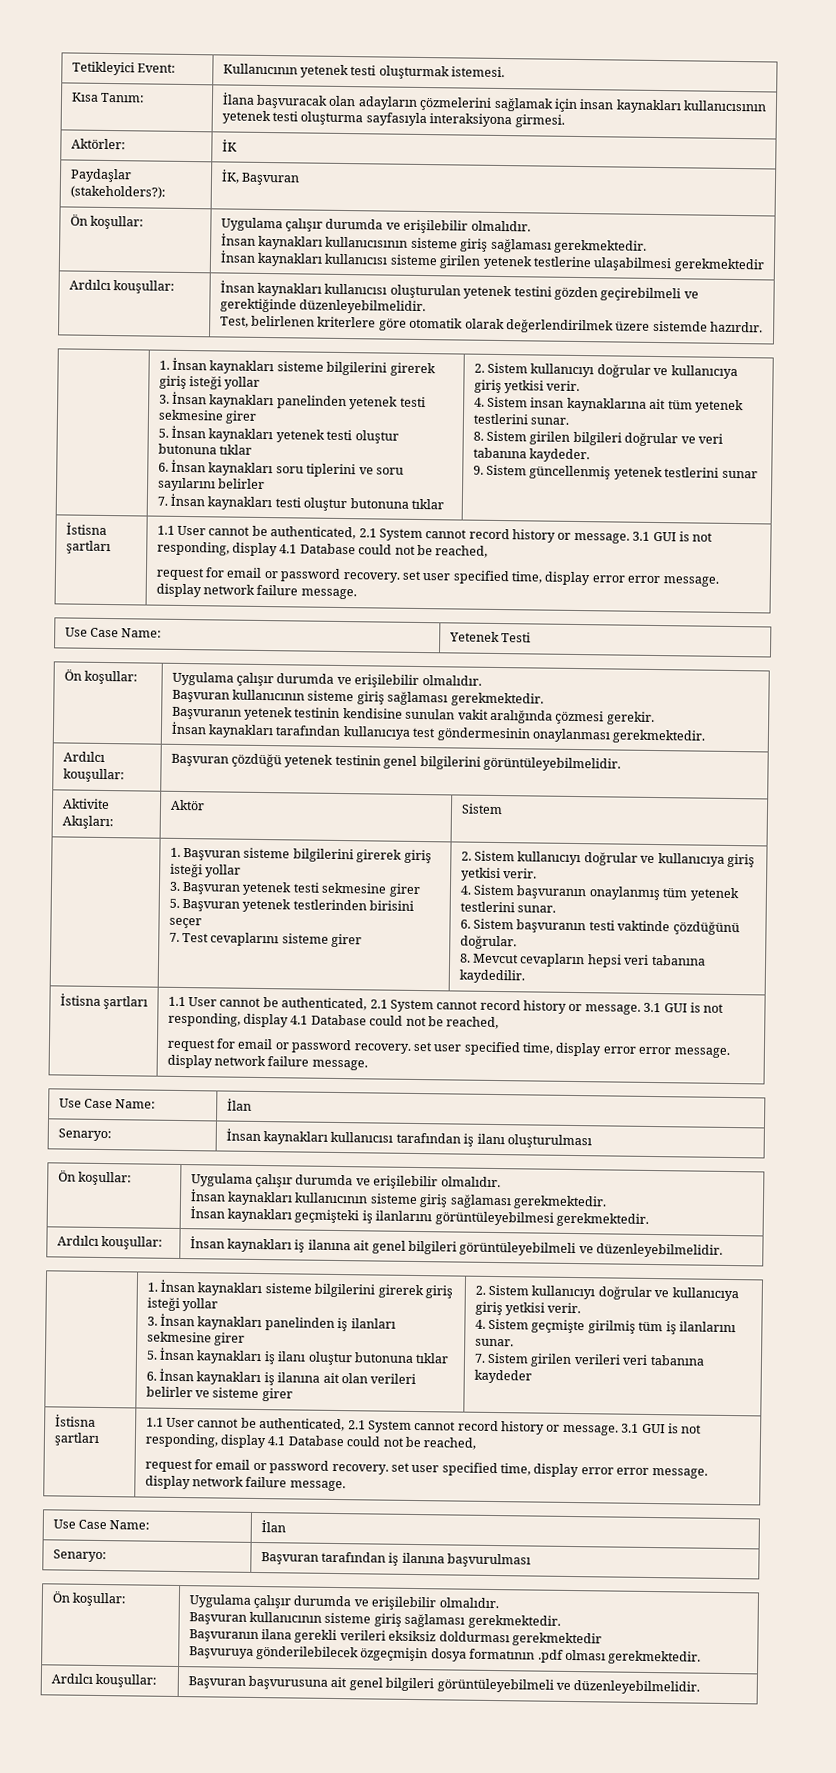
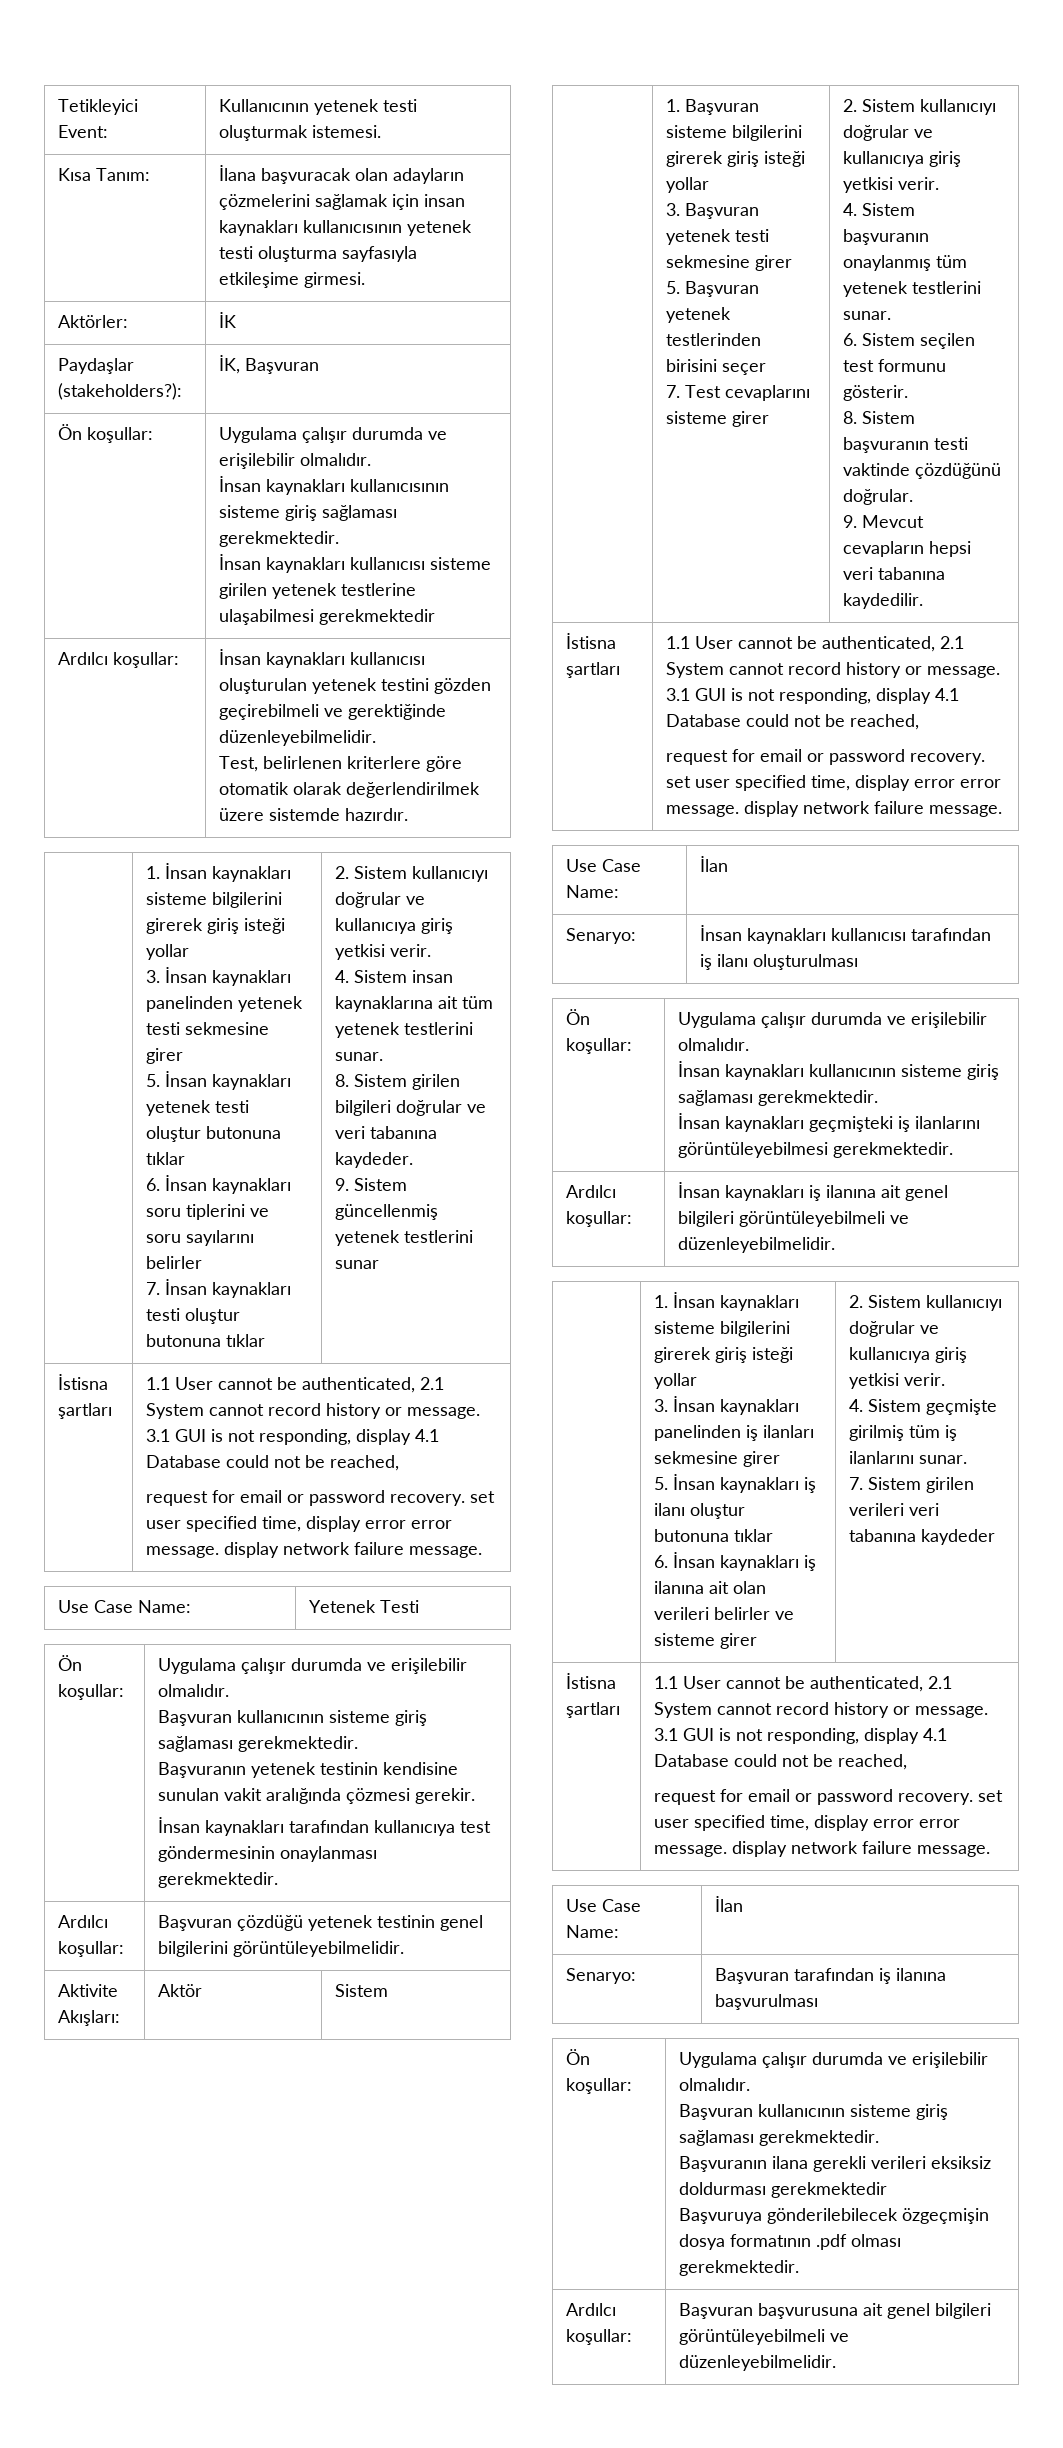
- Kısa Tanım: | İlana başvuracak olan adayların çözmelerini sağlamak için insan kaynakları kullanıcısının yetenek testi oluşturma sayfasıyla interaksiyona girmesi.
+ Kısa Tanım: | İlana başvuracak olan adayların çözmelerini sağlamak için insan kaynakları kullanıcısının yetenek testi oluşturma sayfasıyla etkileşime girmesi.
- Ardılcı kouşullar: | İnsan kaynakları kullanıcısı oluşturulan yetenek testini gözden geçirebilmeli ve gerektiğinde düzenleyebilmelidir.
+ Ardılcı koşullar: | İnsan kaynakları kullanıcısı oluşturulan yetenek testini gözden geçirebilmeli ve gerektiğinde düzenleyebilmelidir.
- Ardılcı kouşullar: | Başvuran çözdüğü yetenek testinin genel bilgilerini görüntüleyebilmelidir.
+ Ardılcı koşullar: | Başvuran çözdüğü yetenek testinin genel bilgilerini görüntüleyebilmelidir.
- 6. Sistem başvuranın testi vaktinde çözdüğünü doğrular.
+ 6. Sistem seçilen test formunu gösterir.
+ 8. Sistem başvuranın testi vaktinde çözdüğünü doğrular.
- 8. Mevcut cevapların hepsi veri tabanına kaydedilir.
+ 9. Mevcut cevapların hepsi veri tabanına kaydedilir.
- Ardılcı kouşullar: | İnsan kaynakları iş ilanına ait genel bilgileri görüntüleyebilmeli ve düzenleyebilmelidir.
+ Ardılcı koşullar: | İnsan kaynakları iş ilanına ait genel bilgileri görüntüleyebilmeli ve düzenleyebilmelidir.
- Ardılcı kouşullar: | Başvuran başvurusuna ait genel bilgileri görüntüleyebilmeli ve düzenleyebilmelidir.
+ Ardılcı koşullar: | Başvuran başvurusuna ait genel bilgileri görüntüleyebilmeli ve düzenleyebilmelidir.

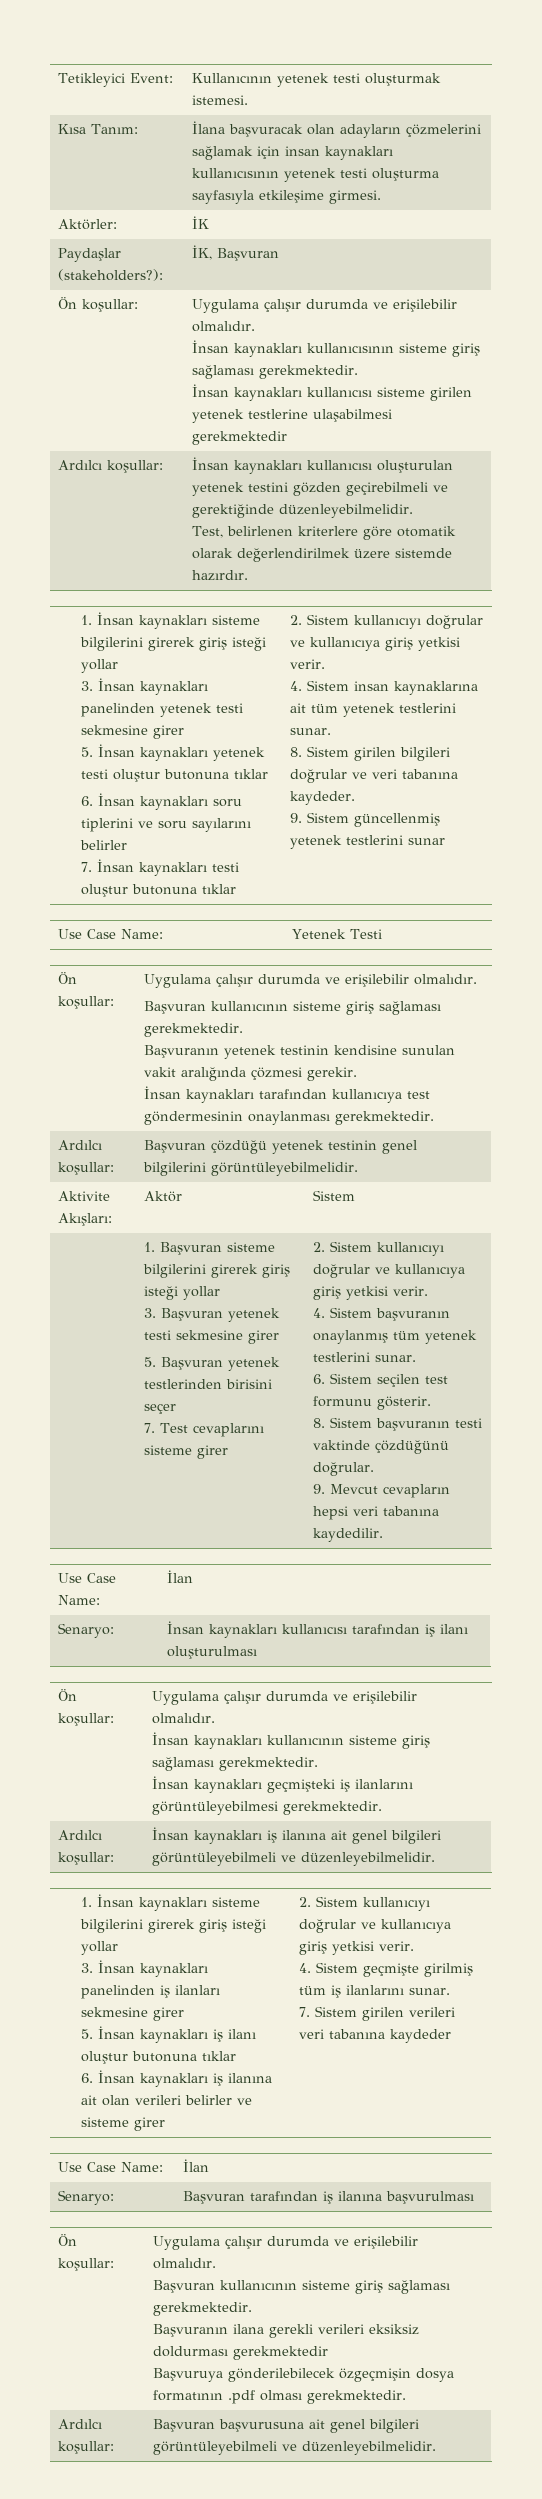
  9. Sistem güncellenmiş yetenek testlerini sunar
- İstisna şartları | 1.1 User cannot be authenticated, 2.1 System cannot record history or message. 3.1 GUI is not responding, display 4.1 Database could not be reached,
- request for email or password recovery. set user specified time, display error error message. display network failure message.
  9. Mevcut cevapların hepsi veri tabanına kaydedilir.
- İstisna şartları | 1.1 User cannot be authenticated, 2.1 System cannot record history or message. 3.1 GUI is not responding, display 4.1 Database could not be reached,
- request for email or password recovery. set user specified time, display error error message. display network failure message.
  7. Sistem girilen verileri veri tabanına kaydeder
- İstisna şartları | 1.1 User cannot be authenticated, 2.1 System cannot record history or message. 3.1 GUI is not responding, display 4.1 Database could not be reached,
- request for email or password recovery. set user specified time, display error error message. display network failure message.

